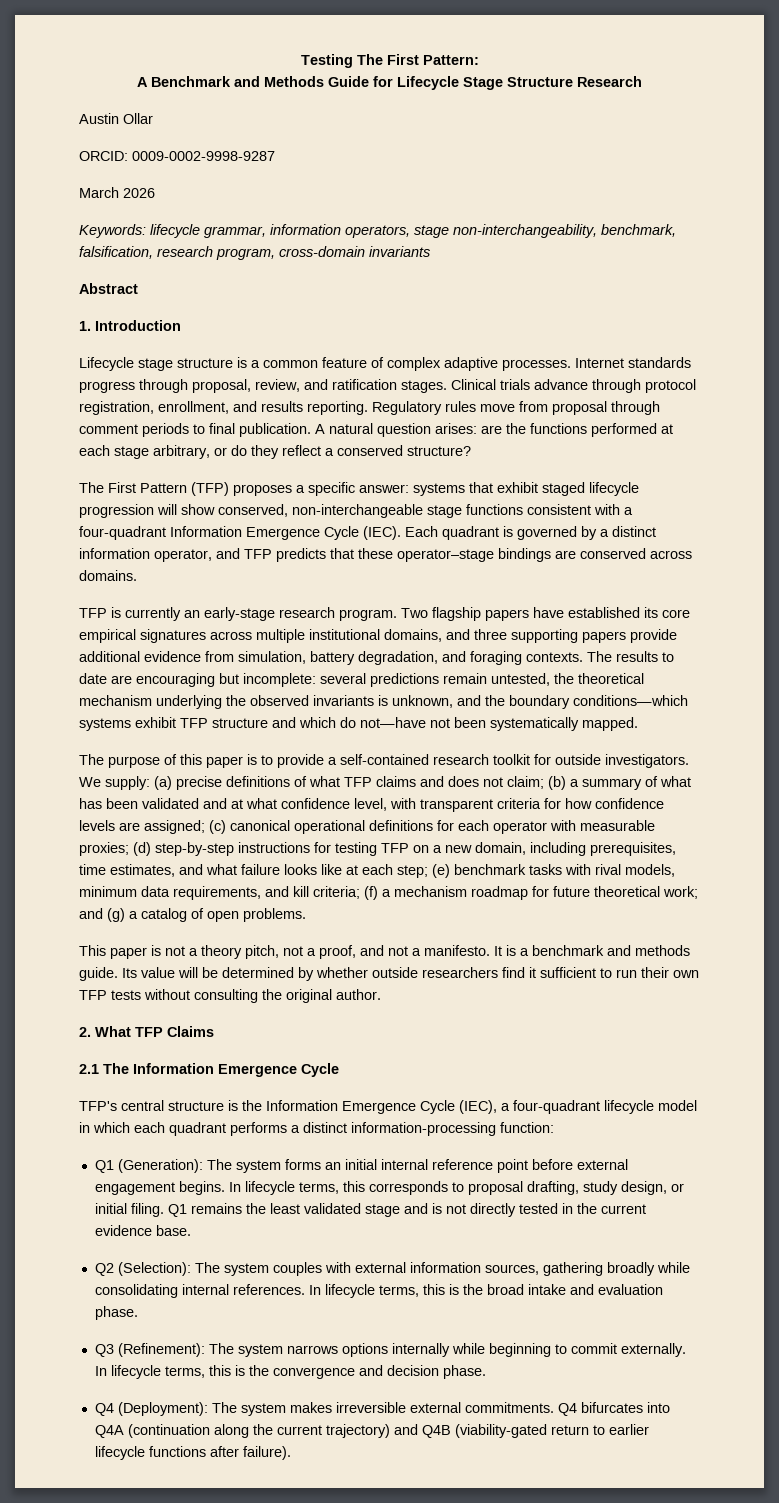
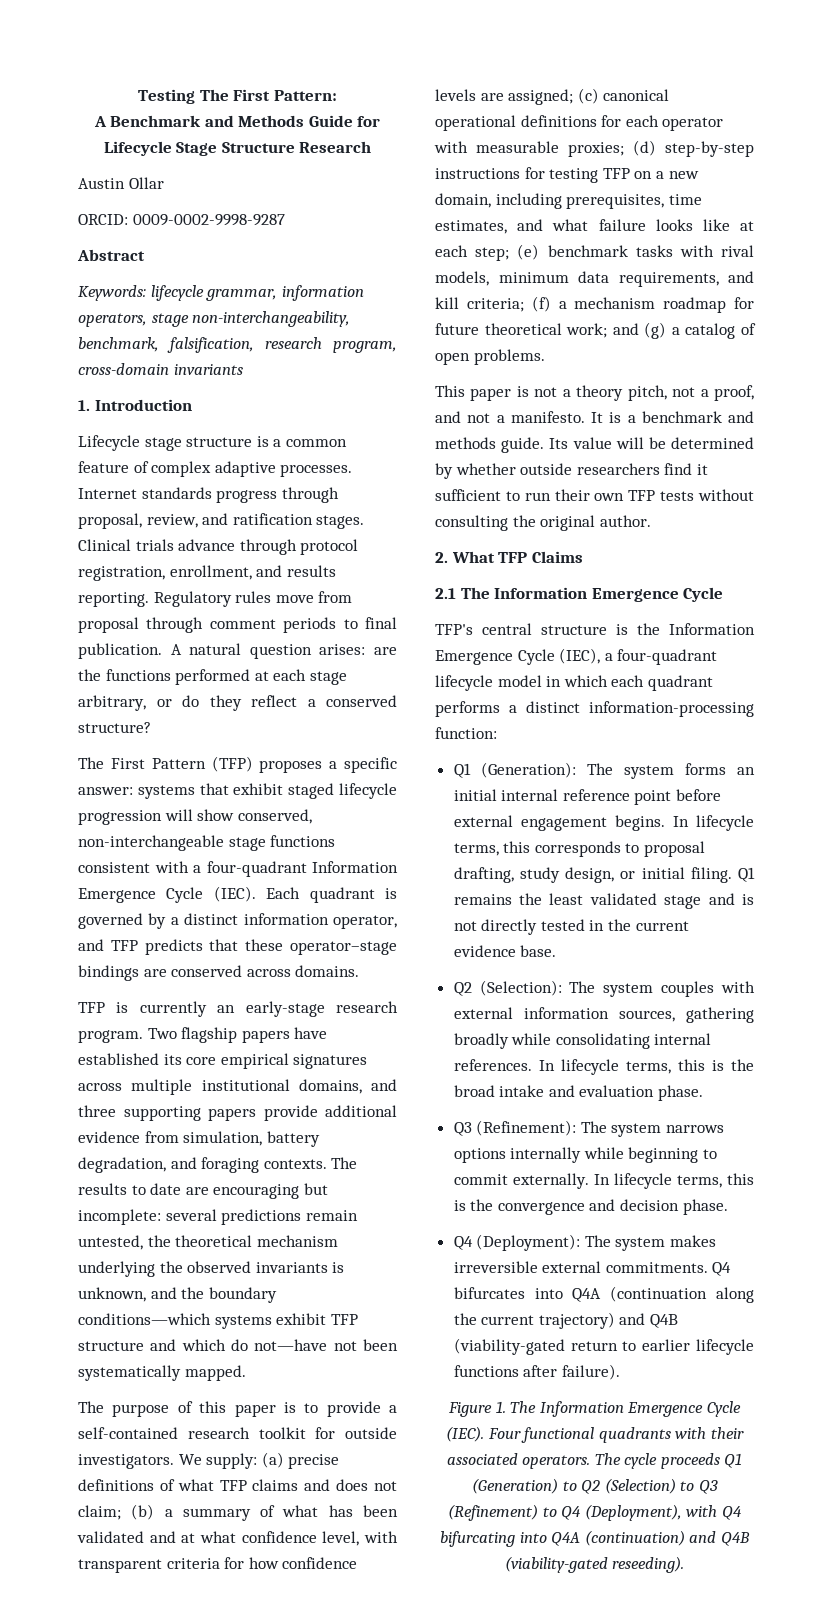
- March 2026
+ Abstract
- Abstract
+ Figure 1. The Information Emergence Cycle (IEC). Four functional quadrants with their associated operators. The cycle proceeds Q1 (Generation) to Q2 (Selection) to Q3 (Refinement) to Q4 (Deployment), with Q4 bifurcating into Q4A (continuation) and Q4B (viability-gated reseeding).

